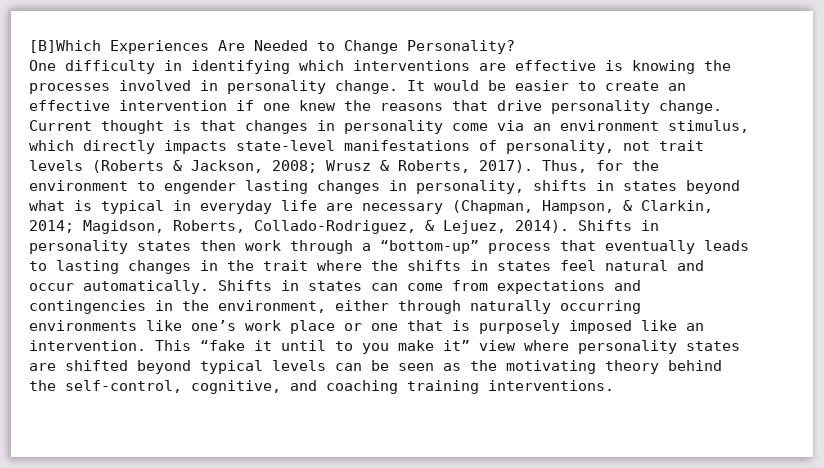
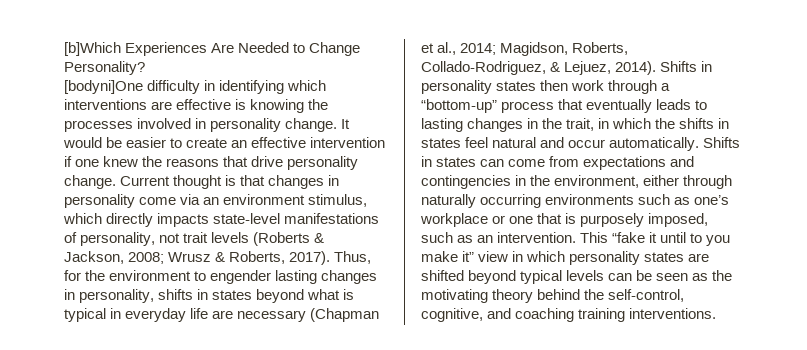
- [B]Which Experiences Are Needed to Change Personality?
+ [b]Which Experiences Are Needed to Change Personality?
- One difficulty in identifying which interventions are effective is knowing the processes involved in personality change.
+ [bodyni]One difficulty in identifying which interventions are effective is knowing the processes involved in personality change.
- Thus, for the environment to engender lasting changes in personality, shifts in states beyond what is typical in everyday life are necessary (Chapman, Hampson, & Clarkin, 2014; Magidson, Roberts, Collado-Rodriguez, & Lejuez, 2014).
+ Thus, for the environment to engender lasting changes in personality, shifts in states beyond what is typical in everyday life are necessary (Chapman et al., 2014; Magidson, Roberts, Collado-Rodriguez, & Lejuez, 2014).
- Shifts in personality states then work through a “bottom-up” process that eventually leads to lasting changes in the trait where the shifts in states feel natural and occur automatically.
+ Shifts in personality states then work through a “bottom-up” process that eventually leads to lasting changes in the trait, in which the shifts in states feel natural and occur automatically.
- Shifts in states can come from expectations and contingencies in the environment, either through naturally occurring environments like one’s work place or one that is purposely imposed like an intervention.
+ Shifts in states can come from expectations and contingencies in the environment, either through naturally occurring environments such as one’s workplace or one that is purposely imposed, such as an intervention.
- This “fake it until to you make it” view where personality states are shifted beyond typical levels can be seen as the motivating theory behind the self-control, cognitive, and coaching training interventions.
+ This “fake it until to you make it” view in which personality states are shifted beyond typical levels can be seen as the motivating theory behind the self-control, cognitive, and coaching training interventions.

